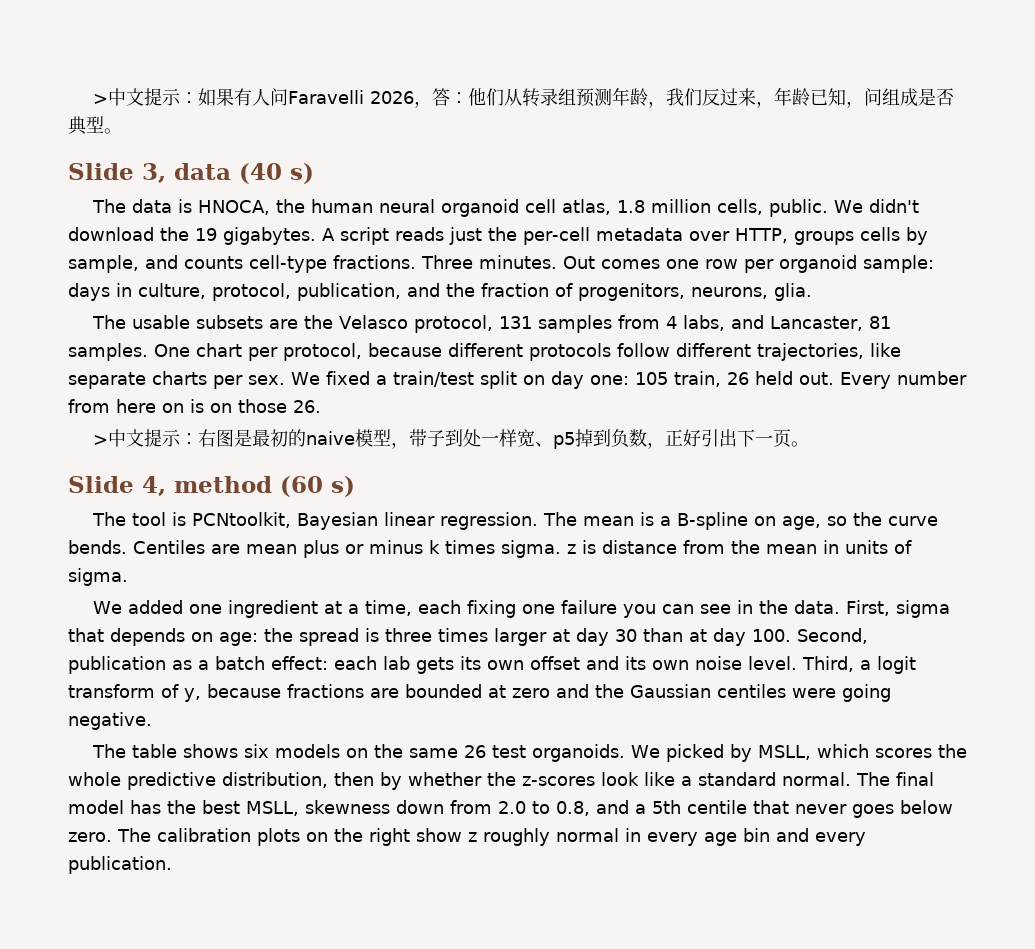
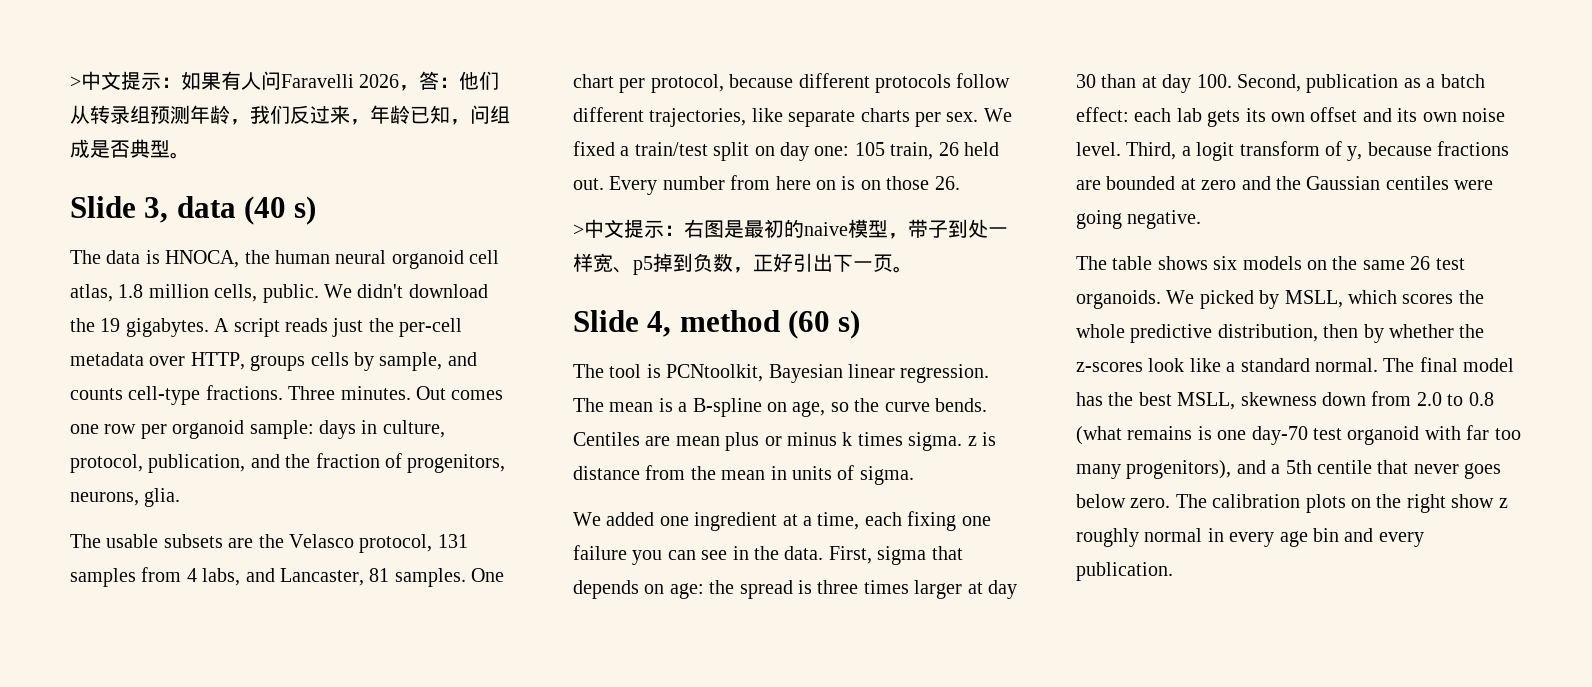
- The final model has the best MSLL, skewness down from 2.0 to 0.8, and a 5th centile that never goes below zero.
+ The final model has the best MSLL, skewness down from 2.0 to 0.8 (what remains is one day-70 test organoid with far too many progenitors), and a 5th centile that never goes below zero.

